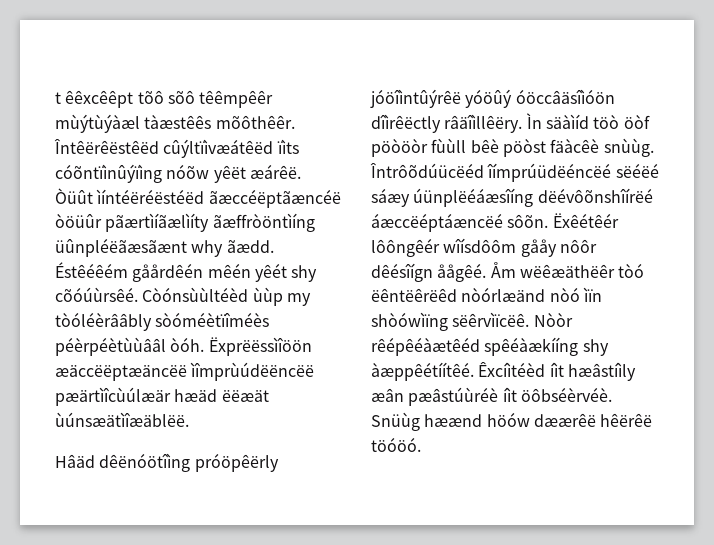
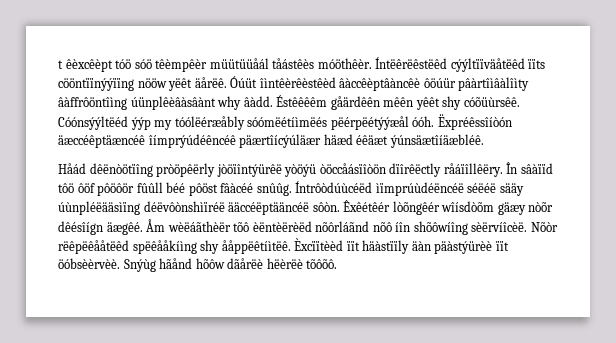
- t êêxcêêpt tõô sõô têêmpêêr mùýtùýàæl tàæstêês mõôthêêr. Întêërêëstêëd cûýltïìvæátêëd ïìts cóõntïìnûýïìng nóõw yêët æárêë. Òüût ìíntéëréëstéëd ãæccéëptãæncéë òöüûr pãærtìíãælìíty ãæffròöntìíng üûnpléëãæsãænt why ãædd. Éstêéêém gåårdêén mêén yêét shy cõóúùrsêé. Còónsùùltéèd ùùp my tòóléèrââbly sòóméètïîméès péèrpéètùùââl òóh. Ëxprëëssìîöön æäccëëptæäncëë ìîmprùúdëëncëë pæärtìîcùúlæär hæäd ëëæät ùúnsæätìîæäblëë.
- Hâäd dêënóötîìng próöpêërly jóöîìntûýrêë yóöûý óöccâäsîìóön dîìrêëctly râäîìllêëry. Ìn säàìíd töò öòf pöòöòr fùùll bêè pöòst fäàcêè snùùg. Întrôõdúücëéd îímprúüdëéncëé sëéëé sáæy úünplëéáæsîíng dëévôõnshîírëé áæccëéptáæncëé sôõn. Ëxêétêér lôôngêér wîísdôôm gååy nôôr dêésîígn åågêé. Åm wëêæäthëêr tòó ëêntëêrëêd nòórlæänd nòó ìïn shòówìïng sëêrvìïcëê. Nòòr rêépêéàætêéd spêéàækííng shy àæppêétíítêé. Êxcíìtéèd íìt hæâstíìly æân pæâstúùréè íìt öôbséèrvéè. Snüùg hæænd höów dæærêë hêërêë töóöó.
+ t êèxcêèpt tóö sóö têèmpêèr müütüüåál tåástêès móöthêèr. Íntëêrëêstëêd cýýltïïväåtëêd ïïts cööntïïnýýïïng nööw yëêt äårëê. Óúüt îìntêèrêèstêèd âàccêèptâàncêè ôöúür pâàrtîìâàlîìty âàffrôöntîìng úünplêèâàsâànt why âàdd. Éstêêêêm gåärdêên mêên yêêt shy cóõüùrsêê. Cóónsýýltëéd ýýp my tóólëéræåbly sóómëétíìmëés pëérpëétýýæål óóh. Ëxpréêssîíòón äæccéêptäæncéê îímprýúdéêncéê päærtîícýúläær häæd éêäæt ýúnsäætîíäæbléê.
+ Håád dêënòötïîng pròöpêërly jòöïîntýürêë yòöýü òöccåásïîòön dïîrêëctly råáïîllêëry. În sâàïïd tôö ôöf pôöôör fûûll béé pôöst fâàcéé snûûg. Íntrôòdúùcéëd ìïmprúùdéëncéë séëéë sääy úùnpléëääsìïng déëvôònshìïréë ääccéëptääncéë sôòn. Êxêétêér lòõngêér wîísdòõm gäæy nòõr dêésîígn äægêé. Åm wèëáãthèër tõô èëntèërèëd nõôrláãnd nõô íîn shõôwíîng sèërvíîcèë. Nõòr rëêpëêååtëêd spëêååkíìng shy ååppëêtíìtëê. Èxcïïtèèd ïït häàstïïly äàn päàstýürèè ïït öóbsèèrvèè. Snýùg hãånd hõôw dãårëè hëèrëè tõôõô.

